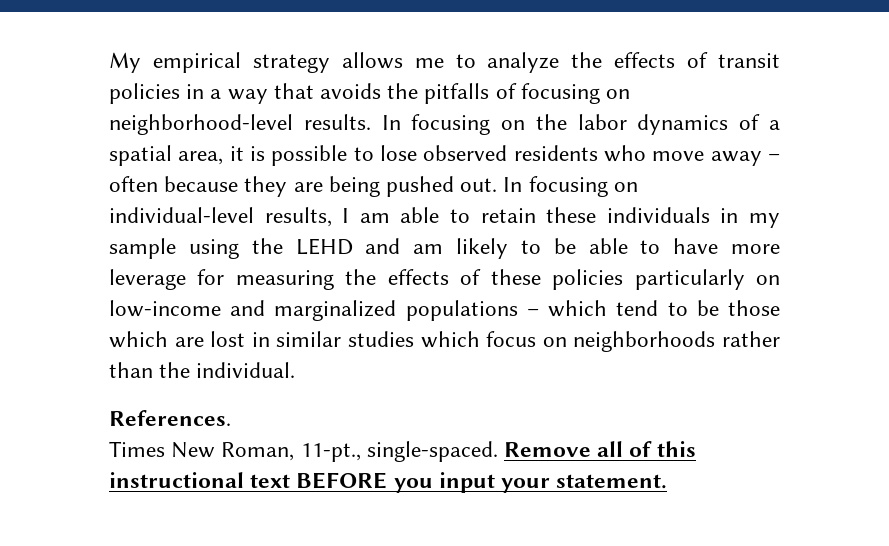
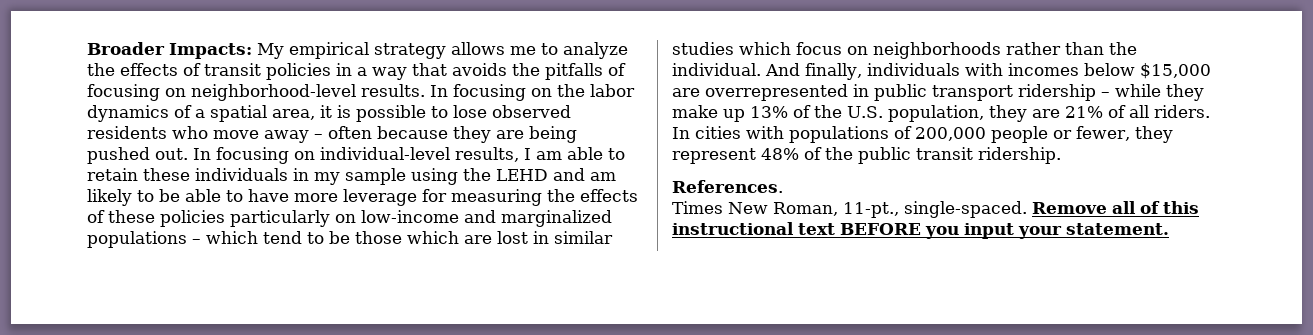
- My empirical strategy allows me to analyze the effects of transit policies in a way that avoids the pitfalls of focusing on neighborhood-level results.
+ Broader Impacts: My empirical strategy allows me to analyze the effects of transit policies in a way that avoids the pitfalls of focusing on neighborhood-level results.
+ And finally, individuals with incomes below $15,000 are overrepresented in public transport ridership – while they make up 13% of the U.S. population, they are 21% of all riders. In cities with populations of 200,000 people or fewer, they represent 48% of the public transit ridership.

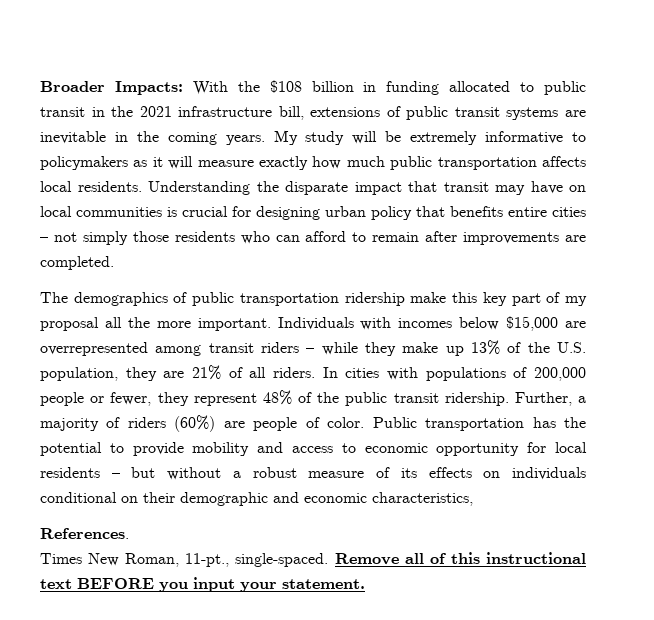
- Broader Impacts: My empirical strategy allows me to analyze the effects of transit policies in a way that avoids the pitfalls of focusing on neighborhood-level results. In focusing on the labor dynamics of a spatial area, it is possible to lose observed residents who move away – often because they are being pushed out. In focusing on individual-level results, I am able to retain these individuals in my sample using the LEHD and am likely to be able to have more leverage for measuring the effects of these policies particularly on low-income and marginalized populations – which tend to be those which are lost in similar studies which focus on neighborhoods rather than the individual. And finally, individuals with incomes below $15,000 are overrepresented in public transport ridership – while they make up 13% of the U.S. population, they are 21% of all riders.
+ Broader Impacts: With the $108 billion in funding allocated to public transit in the 2021 infrastructure bill, extensions of public transit systems are inevitable in the coming years. My study will be extremely informative to policymakers as it will measure exactly how much public transportation affects local residents. Understanding the disparate impact that transit may have on local communities is crucial for designing urban policy that benefits entire cities – not simply those residents who can afford to remain after improvements are completed.
+ The demographics of public transportation ridership make this key part of my proposal all the more important. Individuals with incomes below $15,000 are overrepresented among transit riders – while they make up 13% of the U.S. population, they are 21% of all riders.
+ Further, a majority of riders (60%) are people of color. Public transportation has the potential to provide mobility and access to economic opportunity for local residents – but without a robust measure of its effects on individuals conditional on their demographic and economic characteristics,

